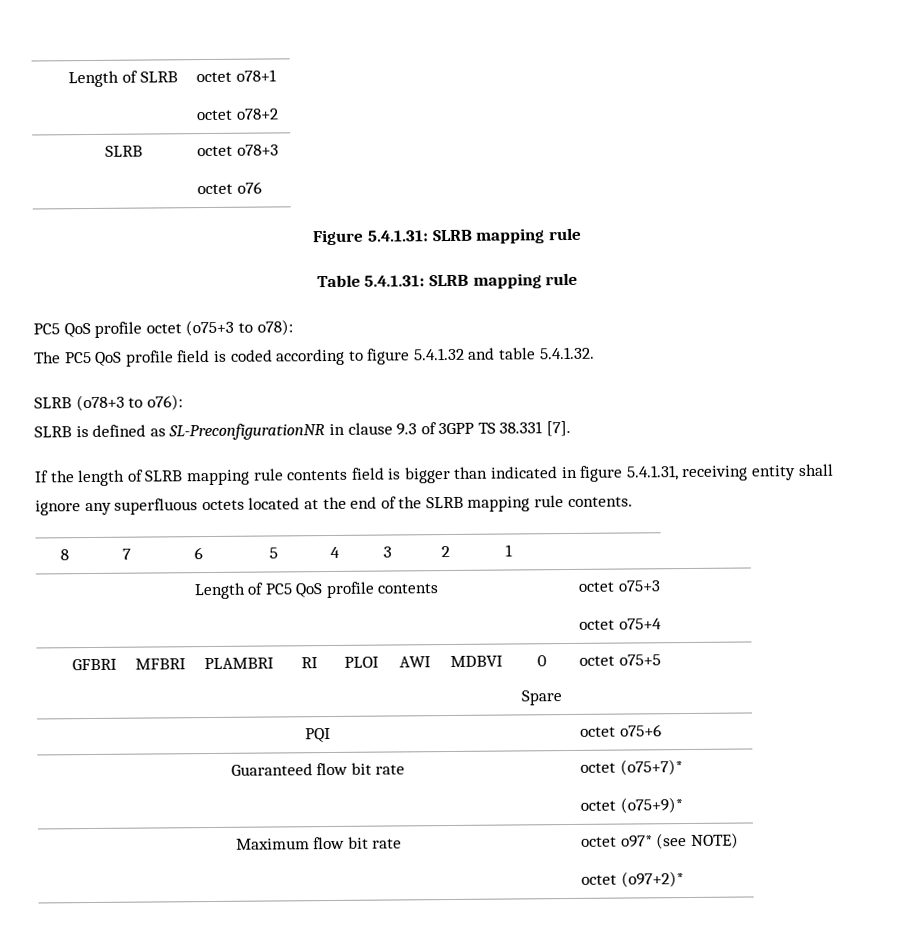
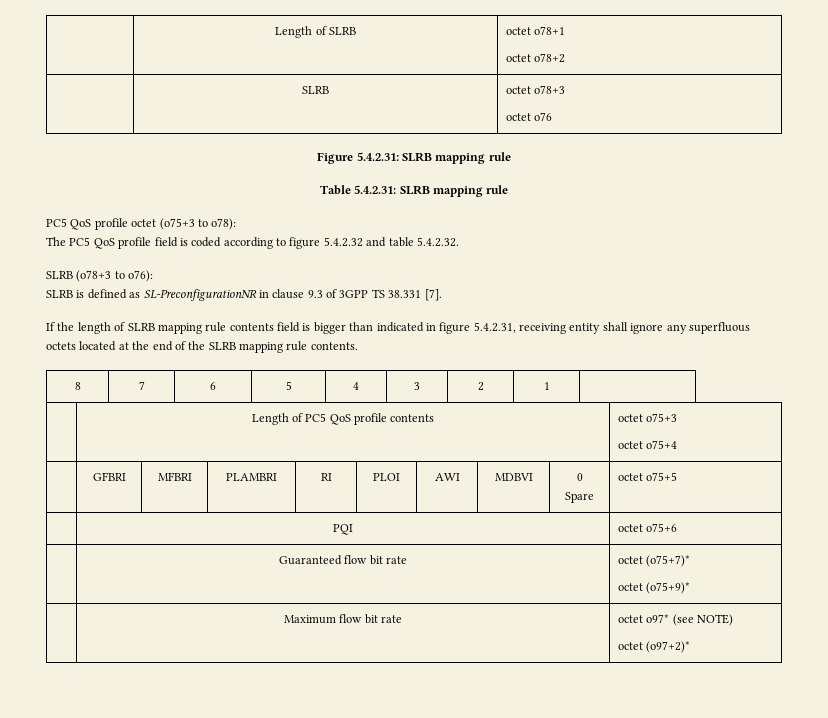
- Figure 5.4.1.31: SLRB mapping rule
+ Figure 5.4.2.31: SLRB mapping rule
- Table 5.4.1.31: SLRB mapping rule
+ Table 5.4.2.31: SLRB mapping rule
- The PC5 QoS profile field is coded according to figure 5.4.1.32 and table 5.4.1.32.
+ The PC5 QoS profile field is coded according to figure 5.4.2.32 and table 5.4.2.32.
- If the length of SLRB mapping rule contents field is bigger than indicated in figure 5.4.1.31, receiving entity shall ignore any superfluous octets located at the end of the SLRB mapping rule contents.
+ If the length of SLRB mapping rule contents field is bigger than indicated in figure 5.4.2.31, receiving entity shall ignore any superfluous octets located at the end of the SLRB mapping rule contents.

